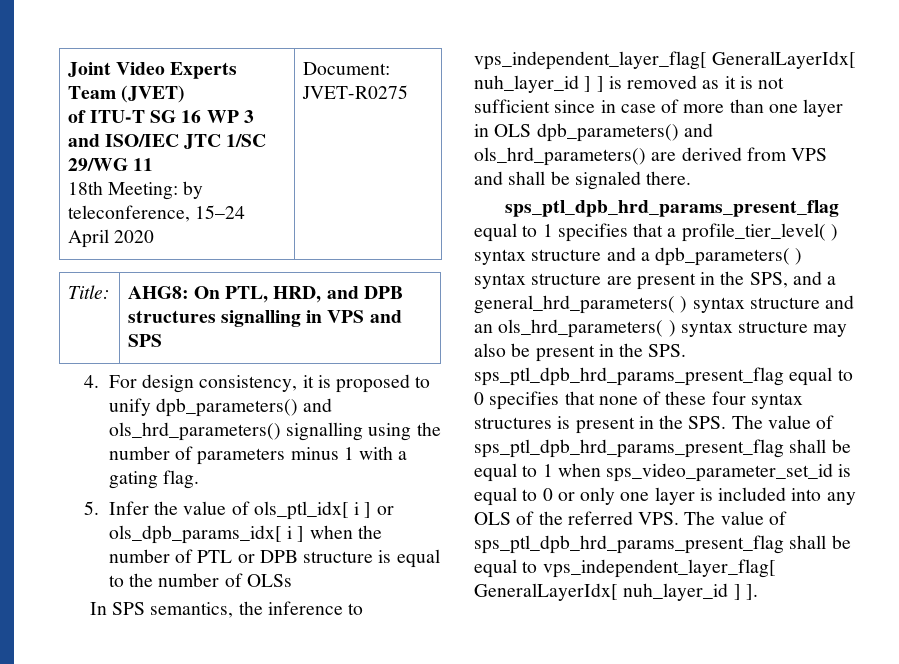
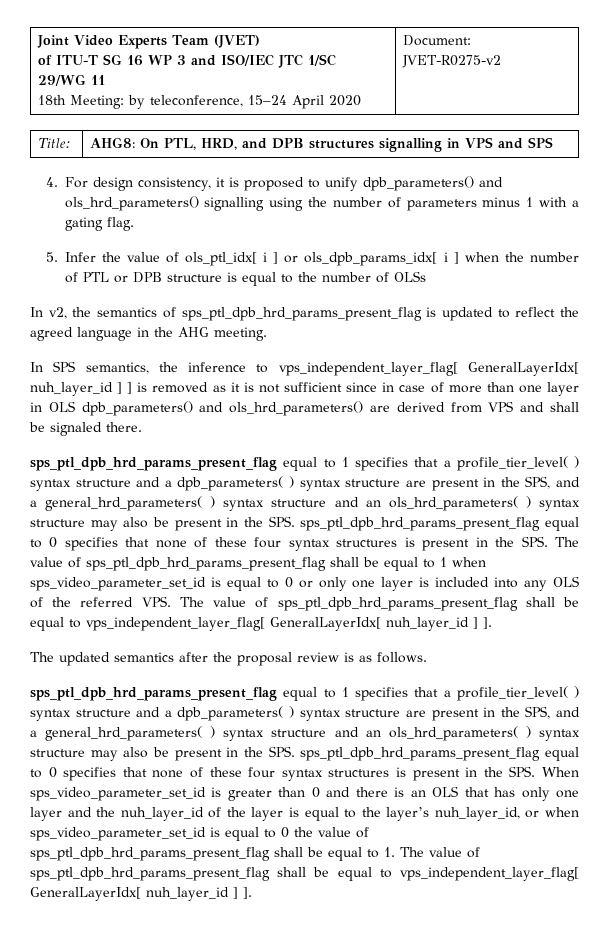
  Joint Video Experts Team (JVET)
  of ITU-T SG 16 WP 3 and ISO/IEC JTC 1/SC 29/WG 11
- 18th Meeting: by teleconference, 15–24 April 2020 | Document: JVET-R0275
+ 18th Meeting: by teleconference, 15–24 April 2020 | Document: JVET-R0275-v2
+ In v2, the semantics of sps_ptl_dpb_hrd_params_present_flag is updated to reflect the agreed language in the AHG meeting.
+ The updated semantics after the proposal review is as follows.
+ sps_ptl_dpb_hrd_params_present_flag equal to 1 specifies that a profile_tier_level( ) syntax structure and a dpb_parameters( ) syntax structure are present in the SPS, and a general_hrd_parameters( ) syntax structure and an ols_hrd_parameters( ) syntax structure may also be present in the SPS. sps_ptl_dpb_hrd_params_present_flag equal to 0 specifies that none of these four syntax structures is present in the SPS. When sps_video_parameter_set_id is greater than 0 and there is an OLS that has only one layer and the nuh_layer_id of the layer is equal to the layer’s nuh_layer_id, or when sps_video_parameter_set_id is equal to 0 the value of sps_ptl_dpb_hrd_params_present_flag shall be equal to 1. The value of sps_ptl_dpb_hrd_params_present_flag shall be equal to vps_independent_layer_flag[ GeneralLayerIdx[ nuh_layer_id ] ].

